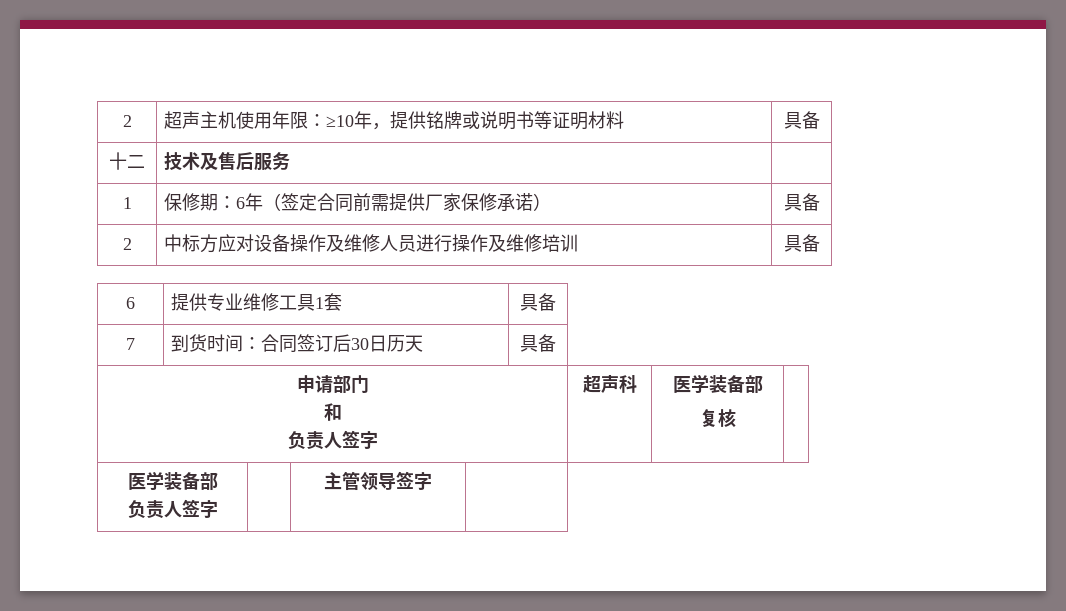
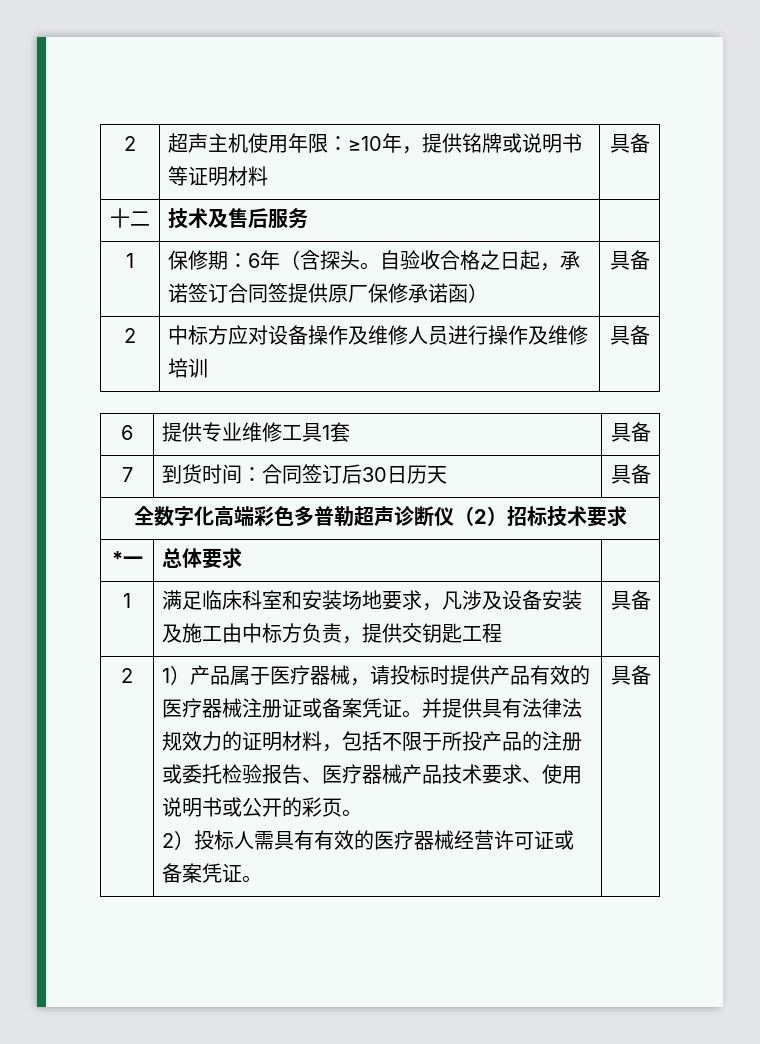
- 1 | 保修期：6年（签定合同前需提供厂家保修承诺） | 具备
+ 1 | 保修期：6年（含探头。自验收合格之日起，承诺签订合同签提供原厂保修承诺函） | 具备
- 申请部门
- 和
- 负责人签字 | 超声科 | 医学装备部
- 复核 |
- 医学装备部
- 负责人签字 | | 主管领导签字 |
+ 全数字化高端彩色多普勒超声诊断仪（2）招标技术要求
+ *一 | 总体要求 |
+ 1 | 满足临床科室和安装场地要求，凡涉及设备安装及施工由中标方负责，提供交钥匙工程 | 具备
+ 2 | 1）产品属于医疗器械，请投标时提供产品有效的医疗器械注册证或备案凭证。并提供具有法律法规效力的证明材料，包括不限于所投产品的注册或委托检验报告、医疗器械产品技术要求、使用说明书或公开的彩页。
+ 2）投标人需具有有效的医疗器械经营许可证或备案凭证。 | 具备

